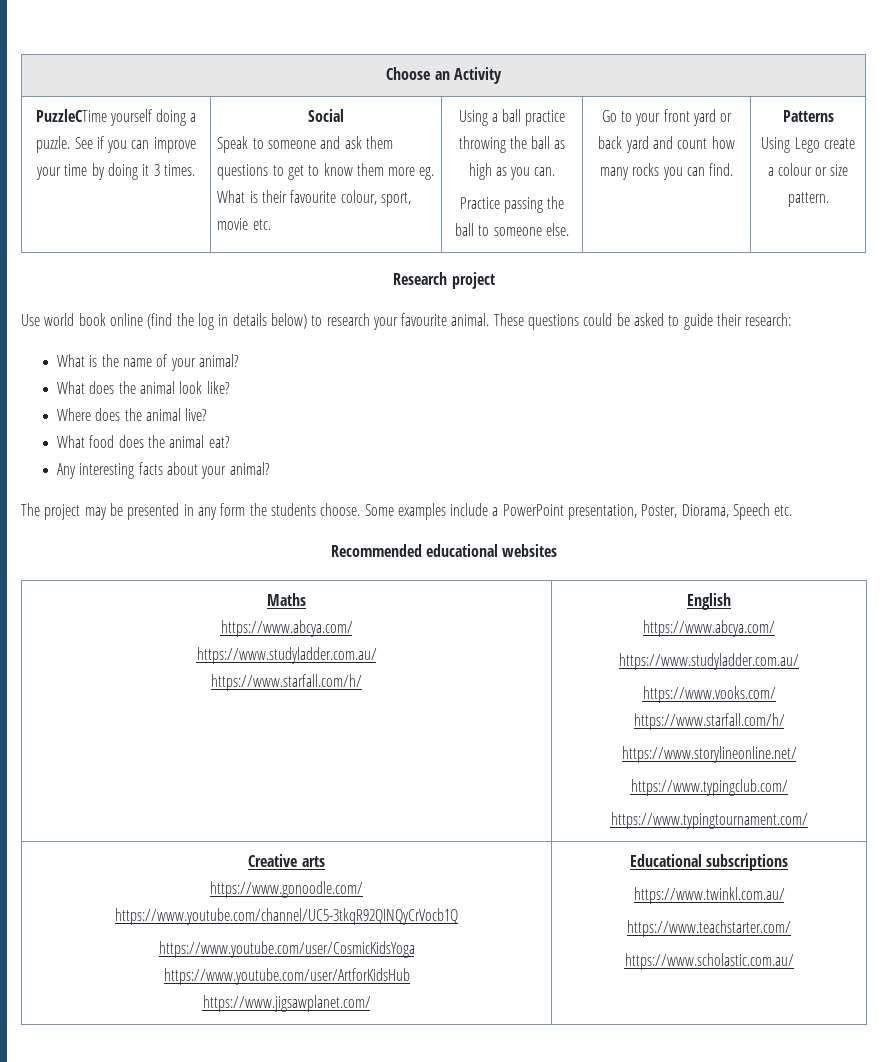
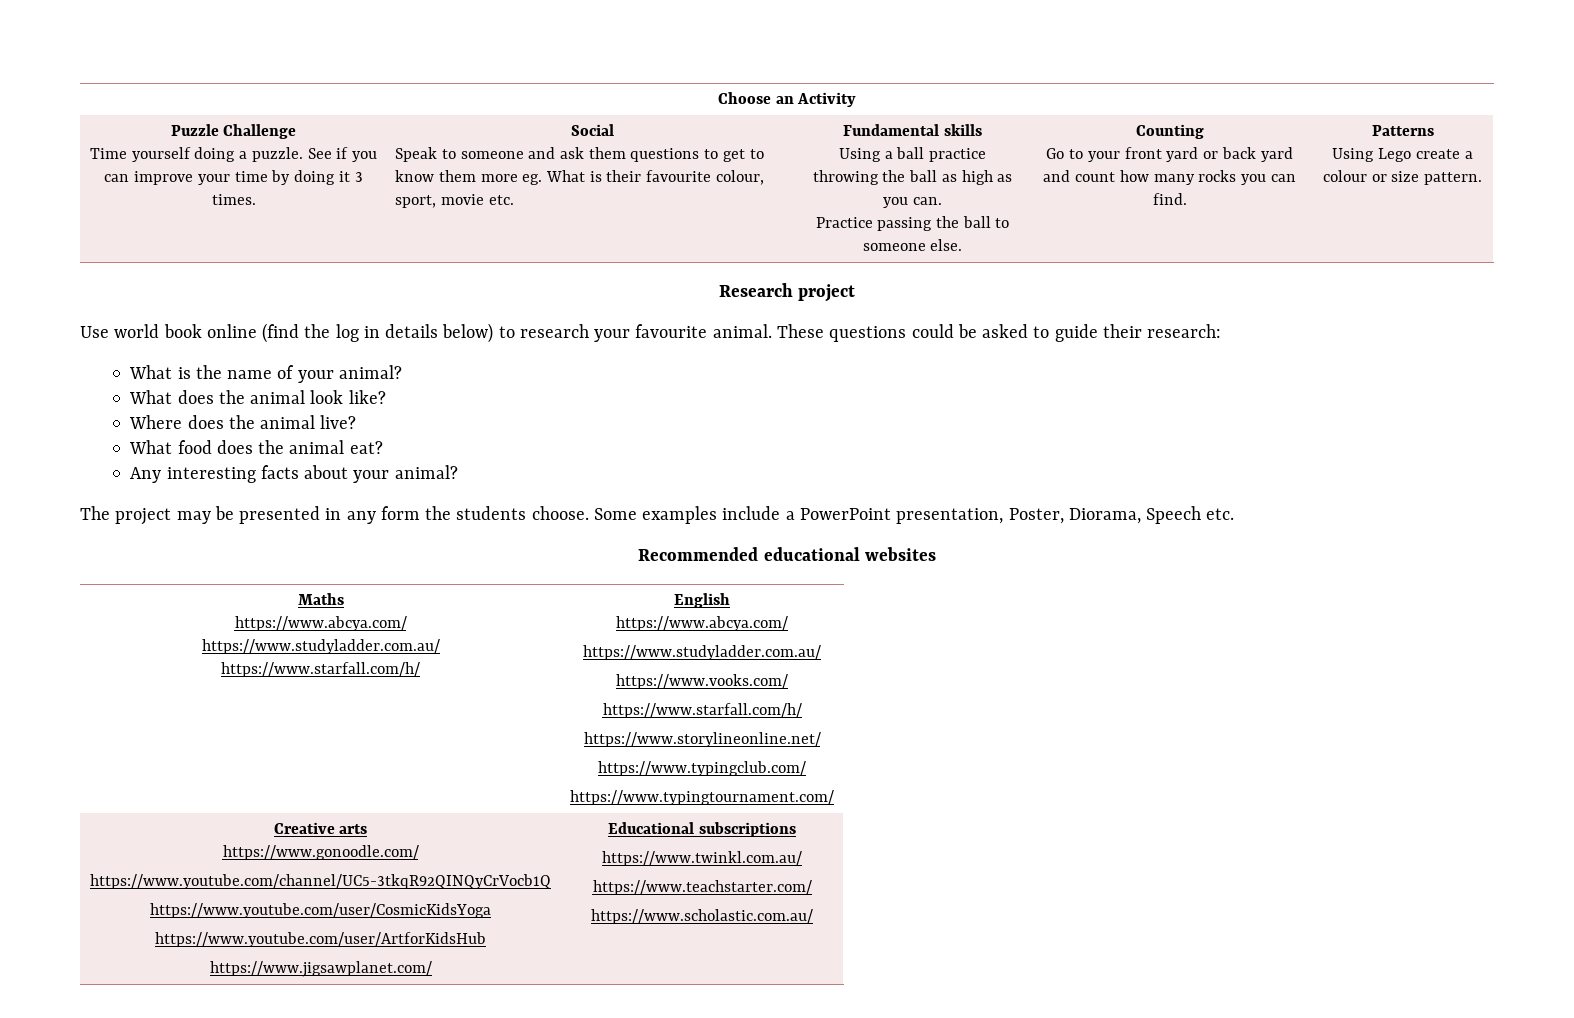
- PuzzleCTime yourself doing a puzzle.
+ Puzzle Challenge
+ Time yourself doing a puzzle.
+ Fundamental skills
+ Counting

